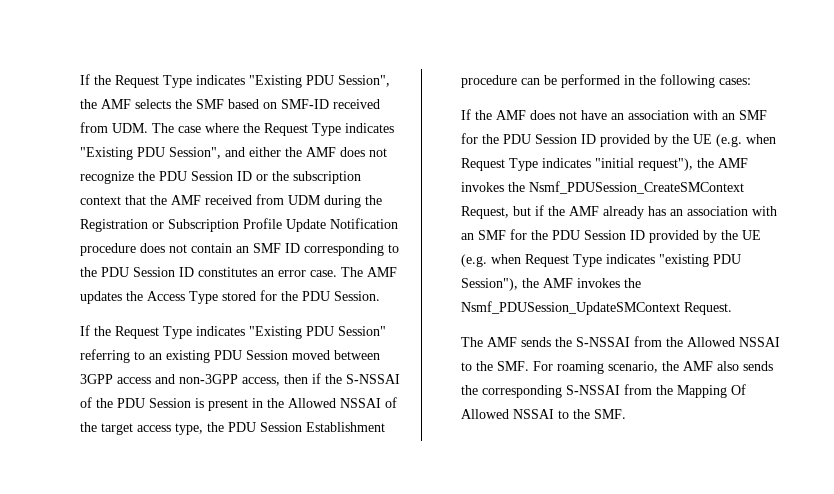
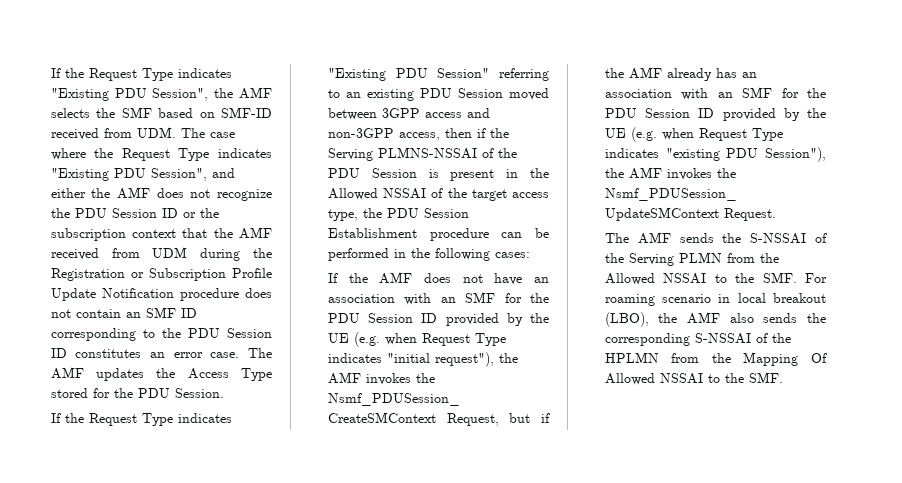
- If the Request Type indicates "Existing PDU Session" referring to an existing PDU Session moved between 3GPP access and non-3GPP access, then if the S-NSSAI of the PDU Session is present in the Allowed NSSAI of the target access type, the PDU Session Establishment procedure can be performed in the following cases:
+ If the Request Type indicates "Existing PDU Session" referring to an existing PDU Session moved between 3GPP access and non-3GPP access, then if the Serving PLMNS-NSSAI of the PDU Session is present in the Allowed NSSAI of the target access type, the PDU Session Establishment procedure can be performed in the following cases:
- The AMF sends the S-NSSAI from the Allowed NSSAI to the SMF. For roaming scenario, the AMF also sends the corresponding S-NSSAI from the Mapping Of Allowed NSSAI to the SMF.
+ The AMF sends the S-NSSAI of the Serving PLMN from the Allowed NSSAI to the SMF. For roaming scenario in local breakout (LBO), the AMF also sends the corresponding S-NSSAI of the HPLMN from the Mapping Of Allowed NSSAI to the SMF.

